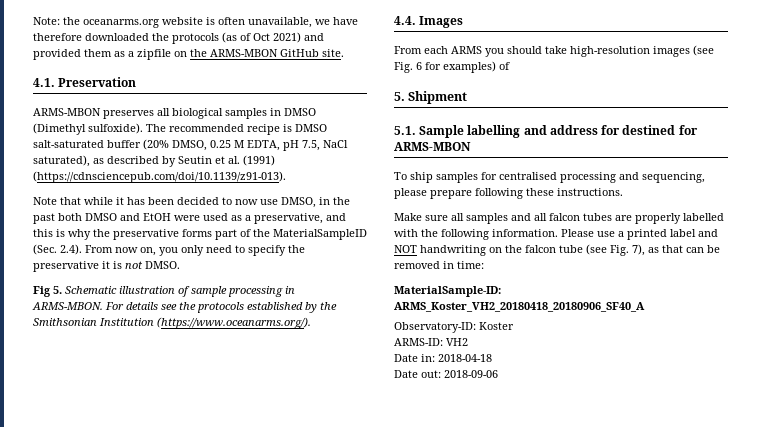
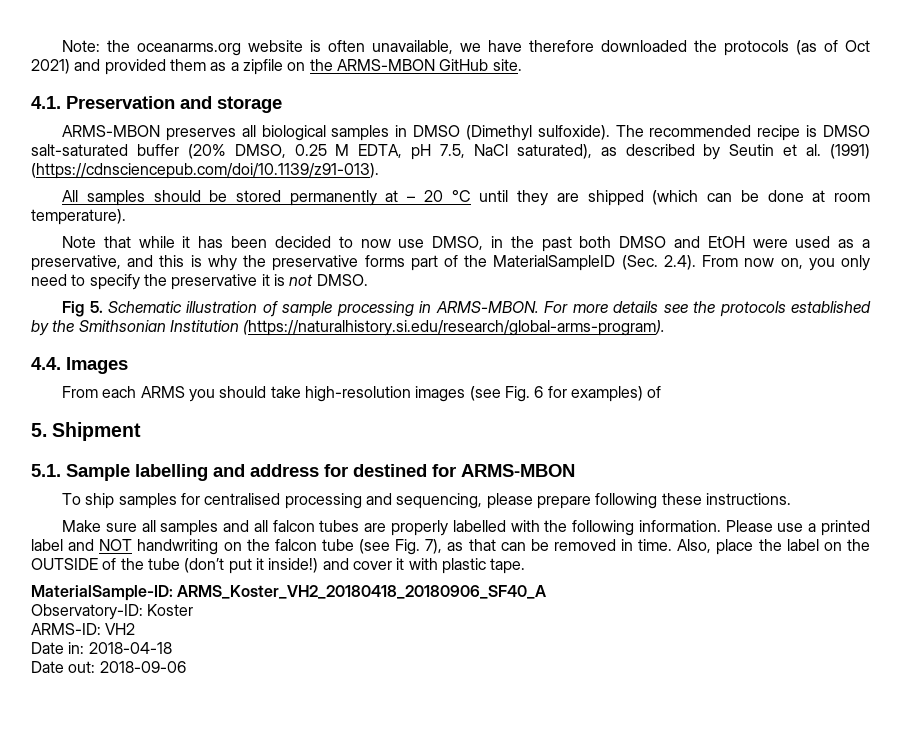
- 4.1. Preservation
+ 4.1. Preservation and storage
+ All samples should be stored permanently at – 20 °C until they are shipped (which can be done at room temperature).
- For details see the protocols established by the Smithsonian Institution (https://www.oceanarms.org/).
+ For more details see the protocols established by the Smithsonian Institution (https://naturalhistory.si.edu/research/global-arms-program).
- Please use a printed label and NOT handwriting on the falcon tube (see Fig. 7), as that can be removed in time:
+ Please use a printed label and NOT handwriting on the falcon tube (see Fig. 7), as that can be removed in time. Also, place the label on the OUTSIDE of the tube (don’t put it inside!) and cover it with plastic tape.

